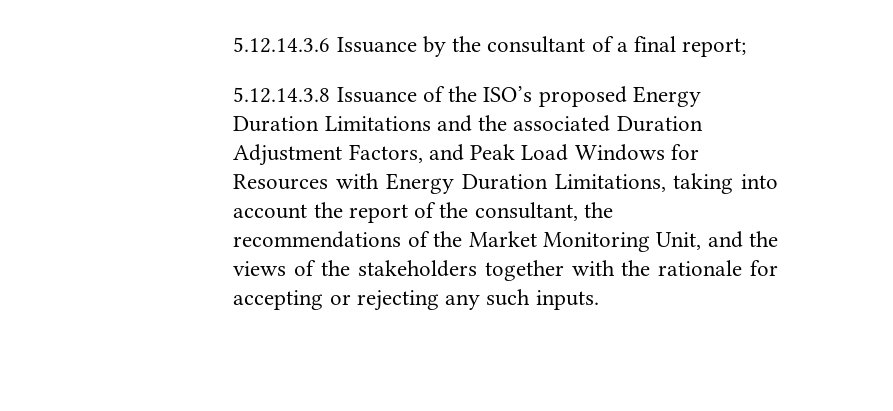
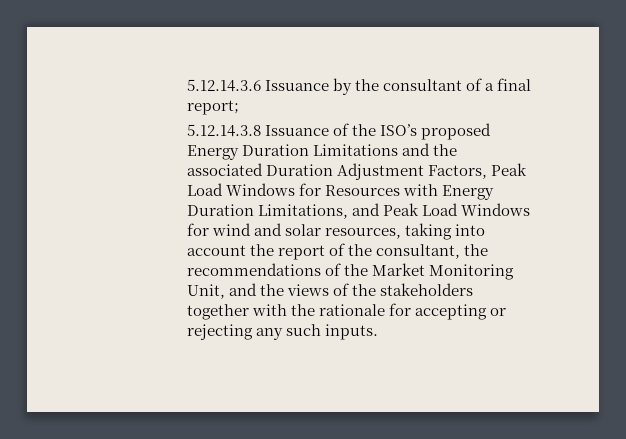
- 5.12.14.3.8 Issuance of the ISO’s proposed Energy Duration Limitations and the associated Duration Adjustment Factors, and Peak Load Windows for Resources with Energy Duration Limitations, taking into account the report of the consultant, the recommendations of the Market Monitoring Unit, and the views of the stakeholders together with the rationale for accepting or rejecting any such inputs.
+ 5.12.14.3.8 Issuance of the ISO’s proposed Energy Duration Limitations and the associated Duration Adjustment Factors, Peak Load Windows for Resources with Energy Duration Limitations, and Peak Load Windows for wind and solar resources, taking into account the report of the consultant, the recommendations of the Market Monitoring Unit, and the views of the stakeholders together with the rationale for accepting or rejecting any such inputs.

